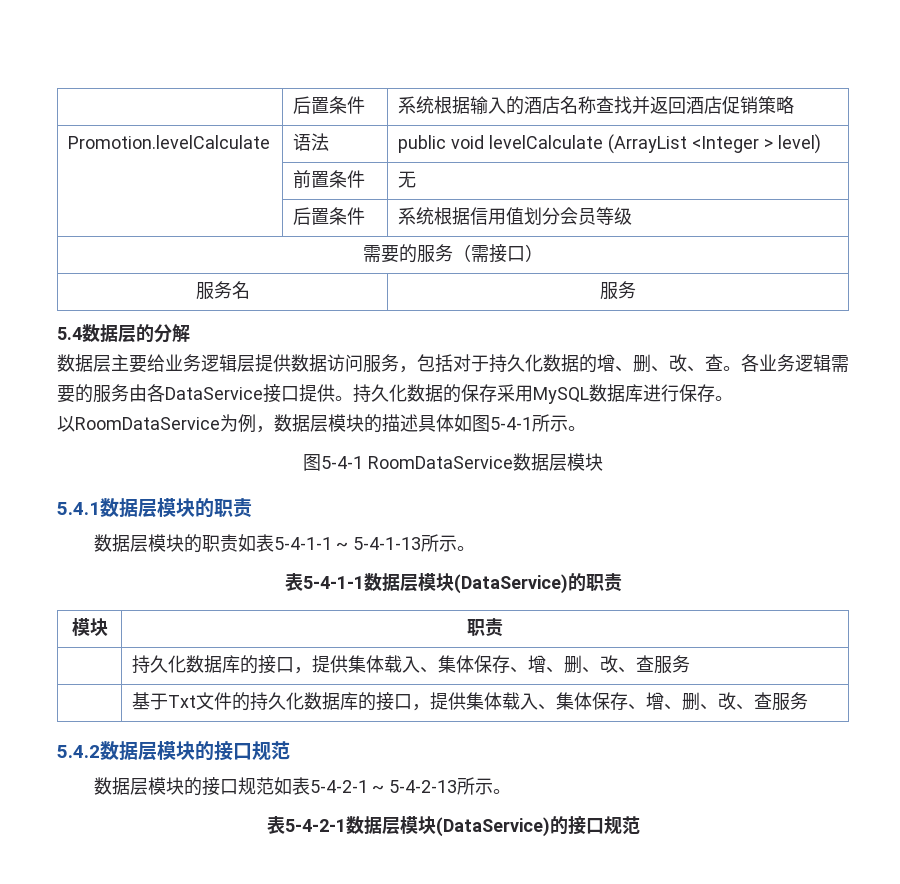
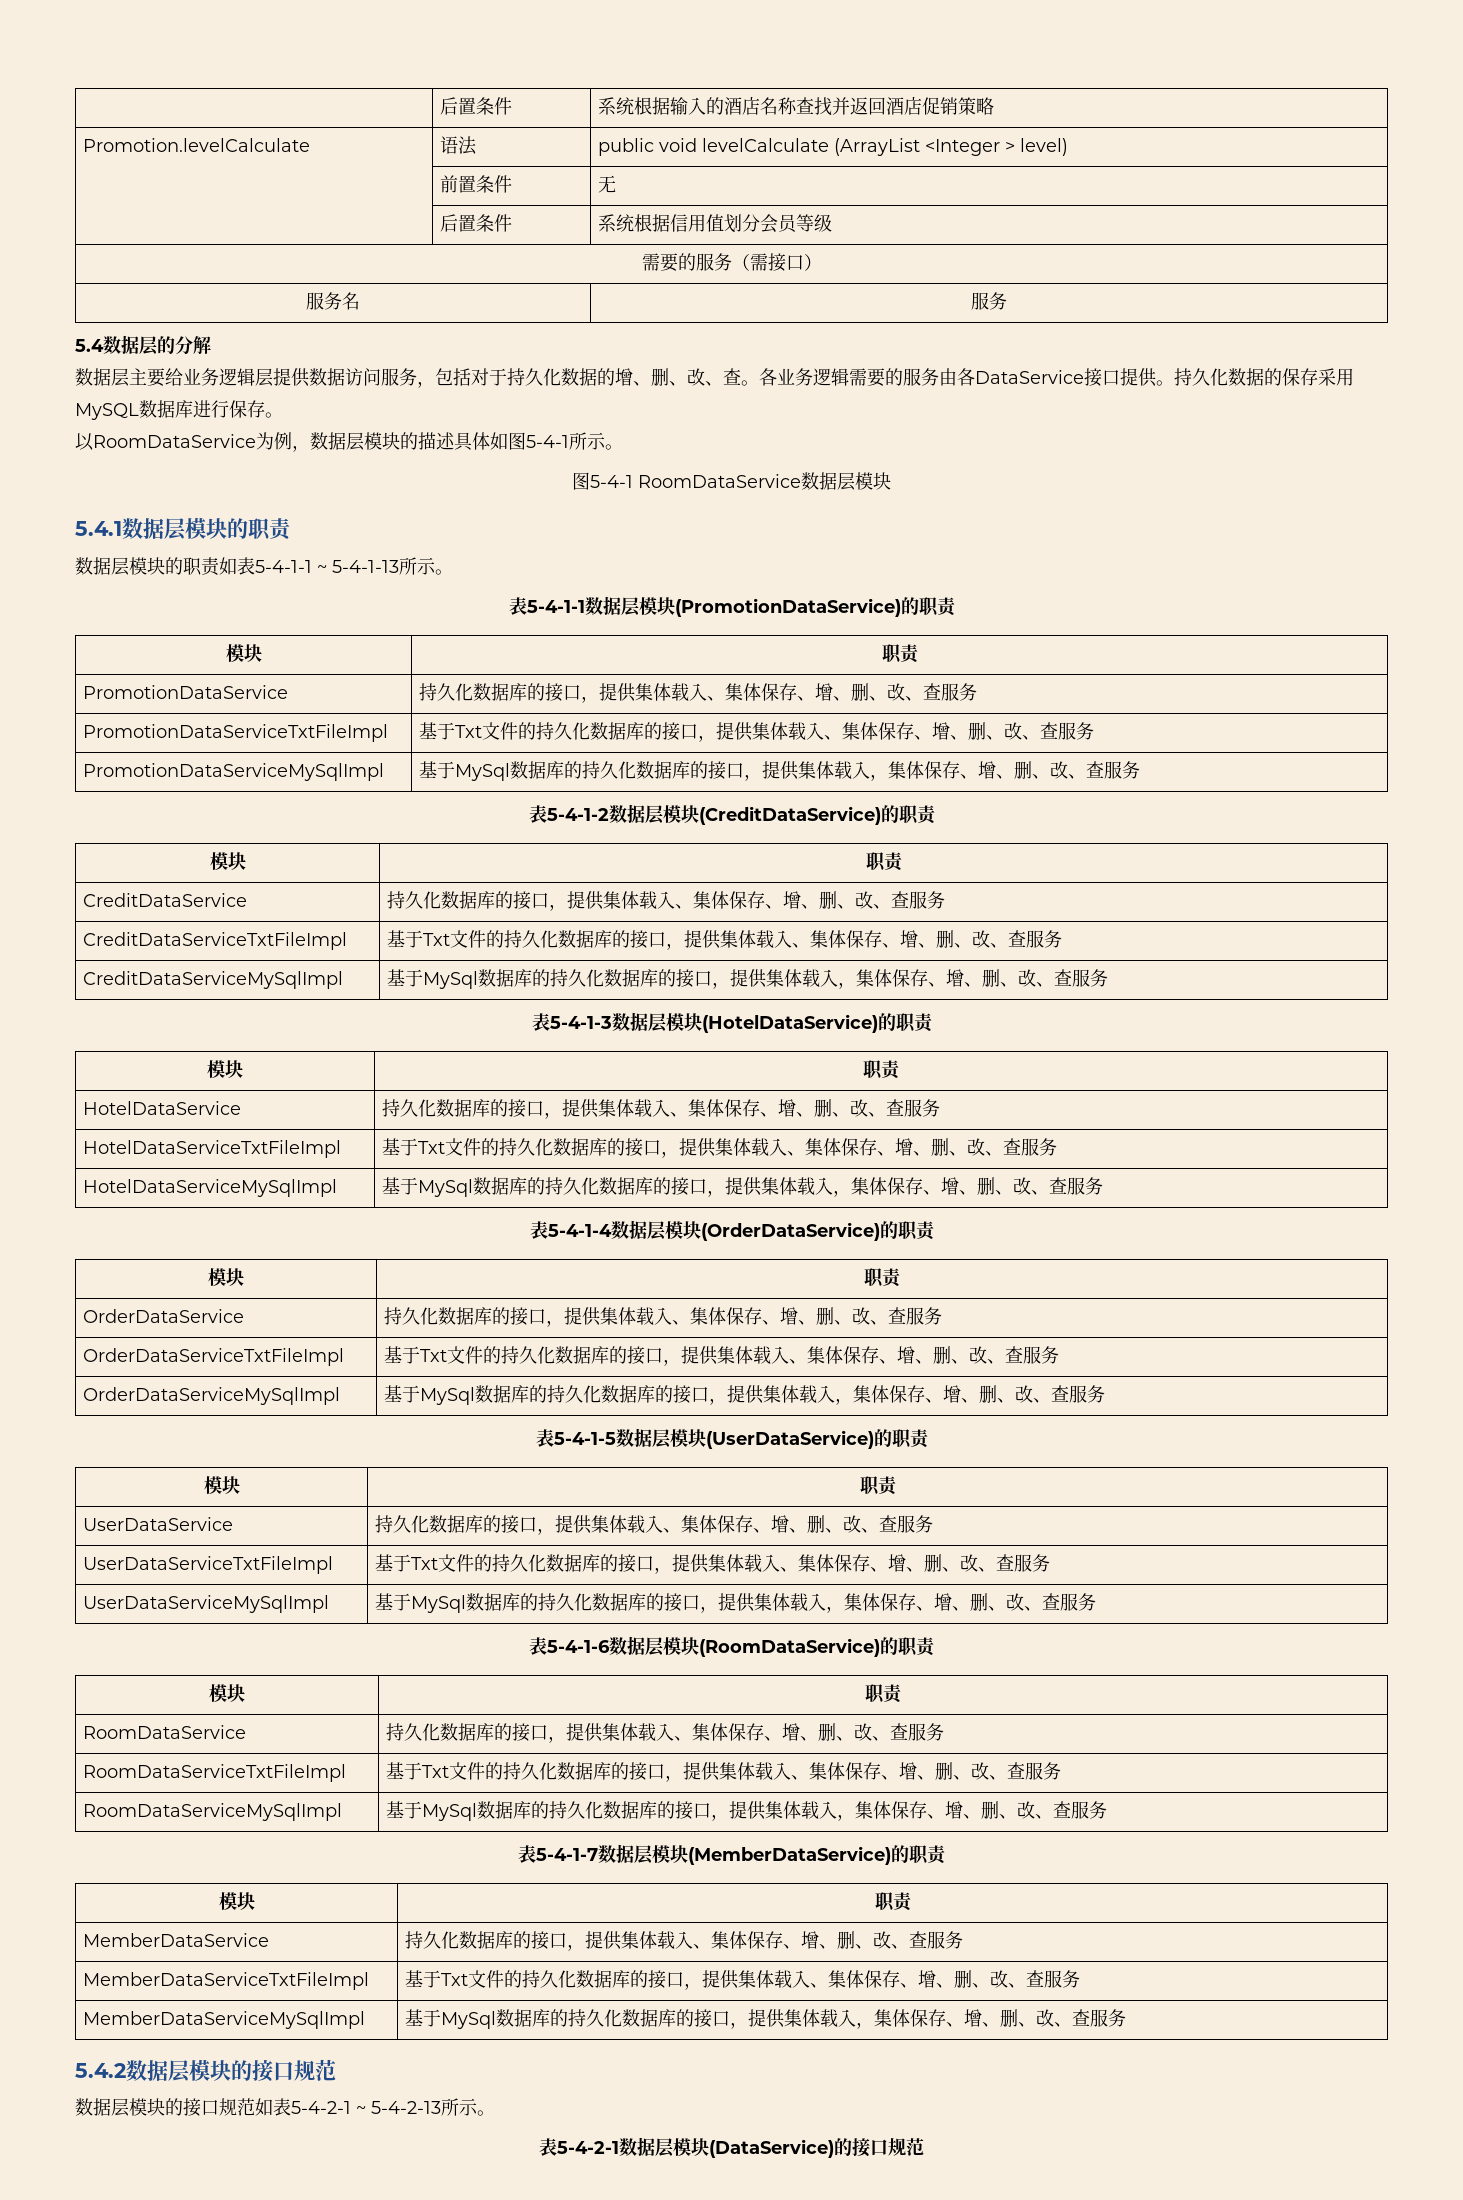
- 表5-4-1-1数据层模块(DataService)的职责
+ 表5-4-1-1数据层模块(PromotionDataService)的职责
  模块 | 职责
- | 持久化数据库的接口，提供集体载入、集体保存、增、删、改、查服务
+ PromotionDataService | 持久化数据库的接口，提供集体载入、集体保存、增、删、改、查服务
- | 基于Txt文件的持久化数据库的接口，提供集体载入、集体保存、增、删、改、查服务
+ PromotionDataServiceTxtFileImpl | 基于Txt文件的持久化数据库的接口，提供集体载入、集体保存、增、删、改、查服务
+ PromotionDataServiceMySqlImpl | 基于MySql数据库的持久化数据库的接口，提供集体载入，集体保存、增、删、改、查服务
+ 表5-4-1-2数据层模块(CreditDataService)的职责
+ 模块 | 职责
+ CreditDataService | 持久化数据库的接口，提供集体载入、集体保存、增、删、改、查服务
+ CreditDataServiceTxtFileImpl | 基于Txt文件的持久化数据库的接口，提供集体载入、集体保存、增、删、改、查服务
+ CreditDataServiceMySqlImpl | 基于MySql数据库的持久化数据库的接口，提供集体载入，集体保存、增、删、改、查服务
+ 表5-4-1-3数据层模块(HotelDataService)的职责
+ 模块 | 职责
+ HotelDataService | 持久化数据库的接口，提供集体载入、集体保存、增、删、改、查服务
+ HotelDataServiceTxtFileImpl | 基于Txt文件的持久化数据库的接口，提供集体载入、集体保存、增、删、改、查服务
+ HotelDataServiceMySqlImpl | 基于MySql数据库的持久化数据库的接口，提供集体载入，集体保存、增、删、改、查服务
+ 表5-4-1-4数据层模块(OrderDataService)的职责
+ 模块 | 职责
+ OrderDataService | 持久化数据库的接口，提供集体载入、集体保存、增、删、改、查服务
+ OrderDataServiceTxtFileImpl | 基于Txt文件的持久化数据库的接口，提供集体载入、集体保存、增、删、改、查服务
+ OrderDataServiceMySqlImpl | 基于MySql数据库的持久化数据库的接口，提供集体载入，集体保存、增、删、改、查服务
+ 表5-4-1-5数据层模块(UserDataService)的职责
+ 模块 | 职责
+ UserDataService | 持久化数据库的接口，提供集体载入、集体保存、增、删、改、查服务
+ UserDataServiceTxtFileImpl | 基于Txt文件的持久化数据库的接口，提供集体载入、集体保存、增、删、改、查服务
+ UserDataServiceMySqlImpl | 基于MySql数据库的持久化数据库的接口，提供集体载入，集体保存、增、删、改、查服务
+ 表5-4-1-6数据层模块(RoomDataService)的职责
+ 模块 | 职责
+ RoomDataService | 持久化数据库的接口，提供集体载入、集体保存、增、删、改、查服务
+ RoomDataServiceTxtFileImpl | 基于Txt文件的持久化数据库的接口，提供集体载入、集体保存、增、删、改、查服务
+ RoomDataServiceMySqlImpl | 基于MySql数据库的持久化数据库的接口，提供集体载入，集体保存、增、删、改、查服务
+ 表5-4-1-7数据层模块(MemberDataService)的职责
+ 模块 | 职责
+ MemberDataService | 持久化数据库的接口，提供集体载入、集体保存、增、删、改、查服务
+ MemberDataServiceTxtFileImpl | 基于Txt文件的持久化数据库的接口，提供集体载入、集体保存、增、删、改、查服务
+ MemberDataServiceMySqlImpl | 基于MySql数据库的持久化数据库的接口，提供集体载入，集体保存、增、删、改、查服务

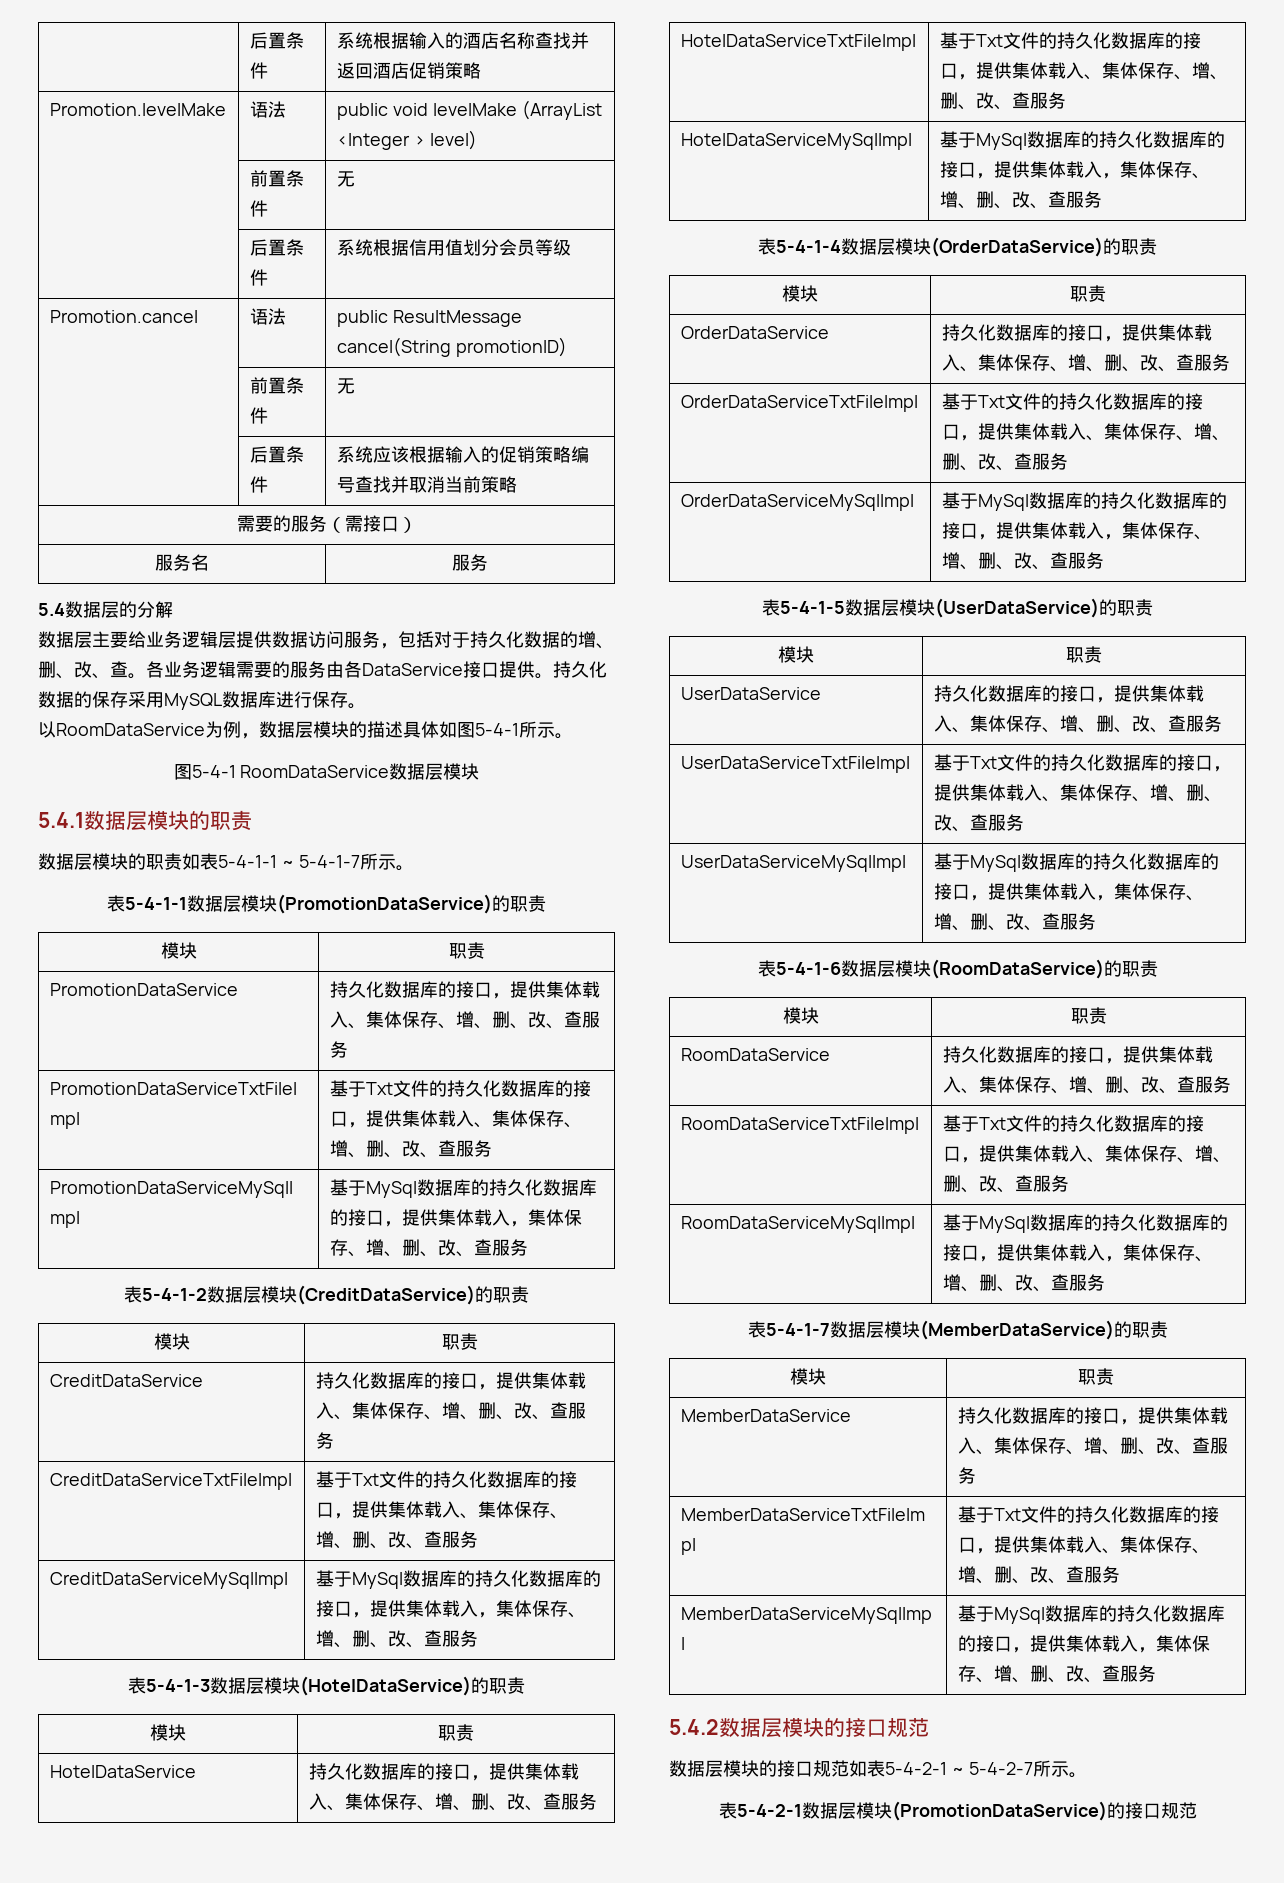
- Promotion.levelCalculate | 语法 | public void levelCalculate (ArrayList <Integer > level)
+ Promotion.levelMake | 语法 | public void levelMake (ArrayList <Integer > level)
+ Promotion.cancel | 语法 | public ResultMessage cancel(String promotionID)
+ | 前置条件 | 无
+ | 后置条件 | 系统应该根据输入的促销策略编号查找并取消当前策略
- 数据层模块的职责如表5-4-1-1 ~ 5-4-1-13所示。
+ 数据层模块的职责如表5-4-1-1 ~ 5-4-1-7所示。
- 数据层模块的接口规范如表5-4-2-1 ~ 5-4-2-13所示。
+ 数据层模块的接口规范如表5-4-2-1 ~ 5-4-2-7所示。
- 表5-4-2-1数据层模块(DataService)的接口规范
+ 表5-4-2-1数据层模块(PromotionDataService)的接口规范

